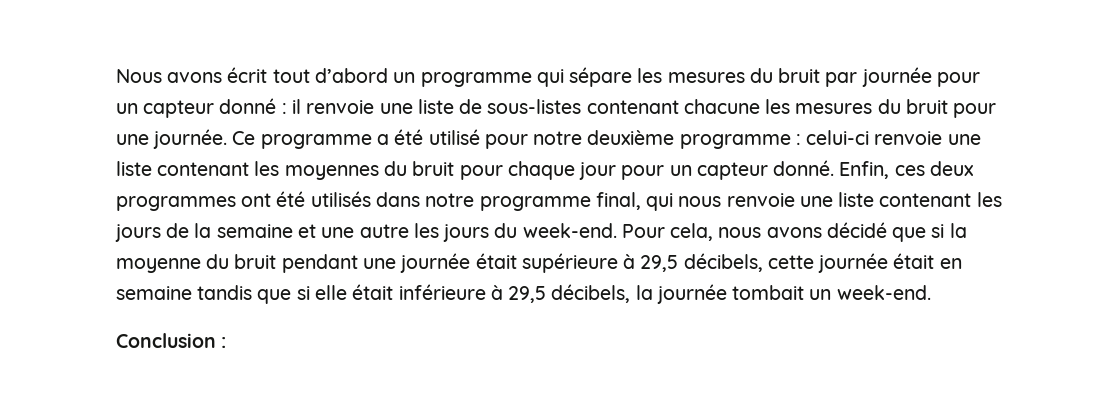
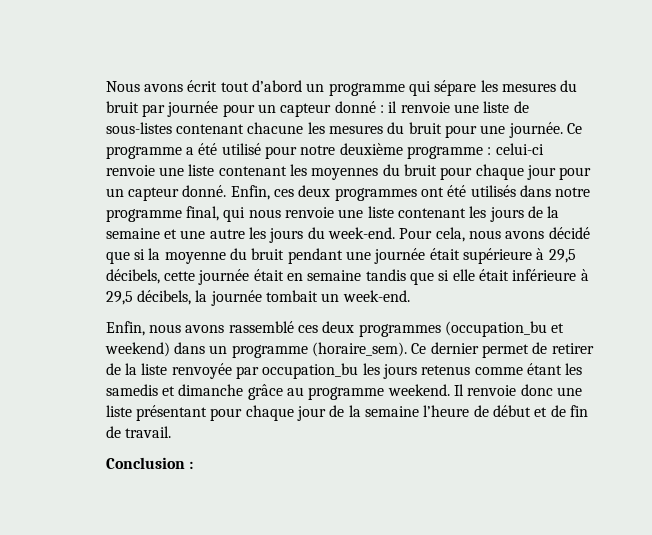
+ Enfin, nous avons rassemblé ces deux programmes (occupation_bu et weekend) dans un programme (horaire_sem). Ce dernier permet de retirer de la liste renvoyée par occupation_bu les jours retenus comme étant les samedis et dimanche grâce au programme weekend. Il renvoie donc une liste présentant pour chaque jour de la semaine l’heure de début et de fin de travail.

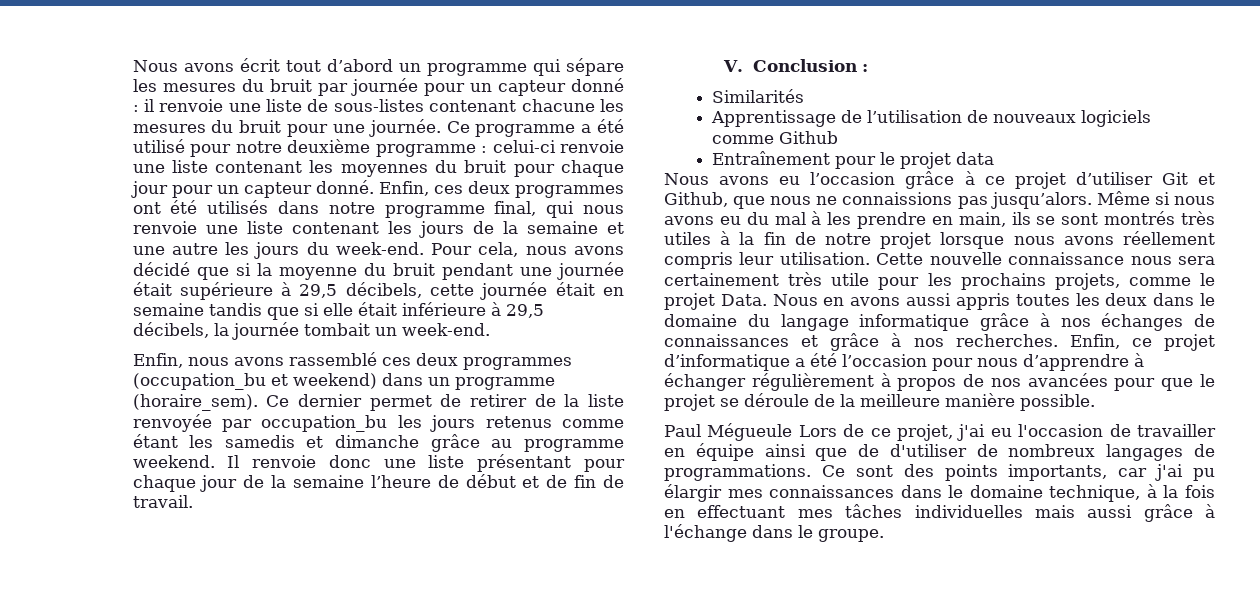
- Conclusion :
+ V. Conclusion :
+ Similarités
+ Apprentissage de l’utilisation de nouveaux logiciels comme Github
+ Entraînement pour le projet data
+ Nous avons eu l’occasion grâce à ce projet d’utiliser Git et Github, que nous ne connaissions pas jusqu’alors. Même si nous avons eu du mal à les prendre en main, ils se sont montrés très utiles à la fin de notre projet lorsque nous avons réellement compris leur utilisation. Cette nouvelle connaissance nous sera certainement très utile pour les prochains projets, comme le projet Data. Nous en avons aussi appris toutes les deux dans le domaine du langage informatique grâce à nos échanges de connaissances et grâce à nos recherches. Enfin, ce projet d’informatique a été l’occasion pour nous d’apprendre à échanger régulièrement à propos de nos avancées pour que le projet se déroule de la meilleure manière possible.
+ Paul Mégueule Lors de ce projet, j'ai eu l'occasion de travailler en équipe ainsi que de d'utiliser de nombreux langages de programmations. Ce sont des points importants, car j'ai pu élargir mes connaissances dans le domaine technique, à la fois en effectuant mes tâches individuelles mais aussi grâce à l'échange dans le groupe.

